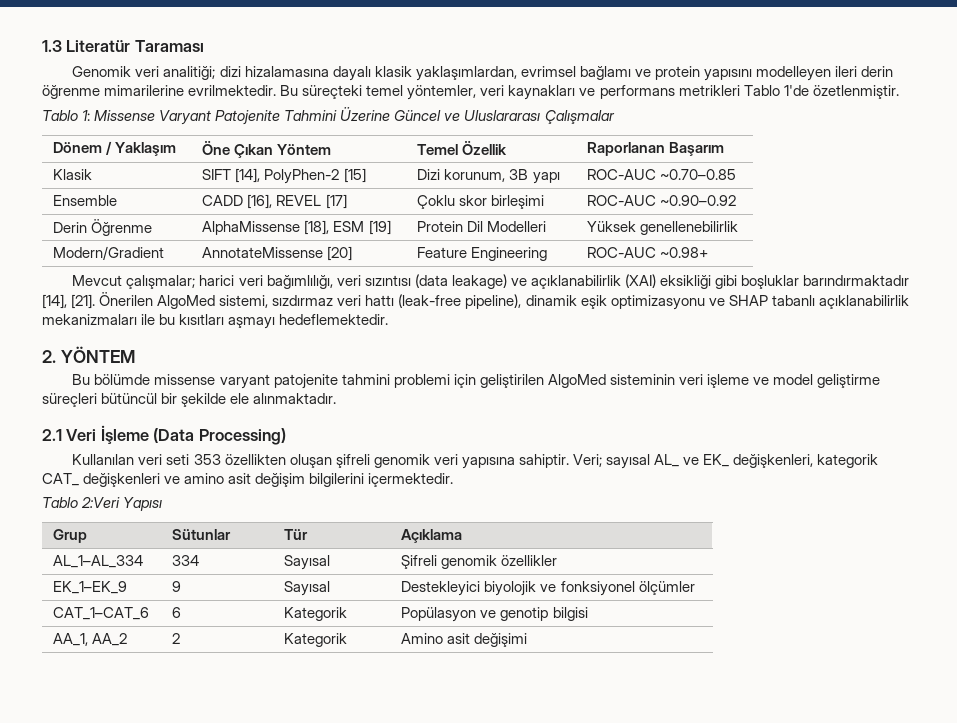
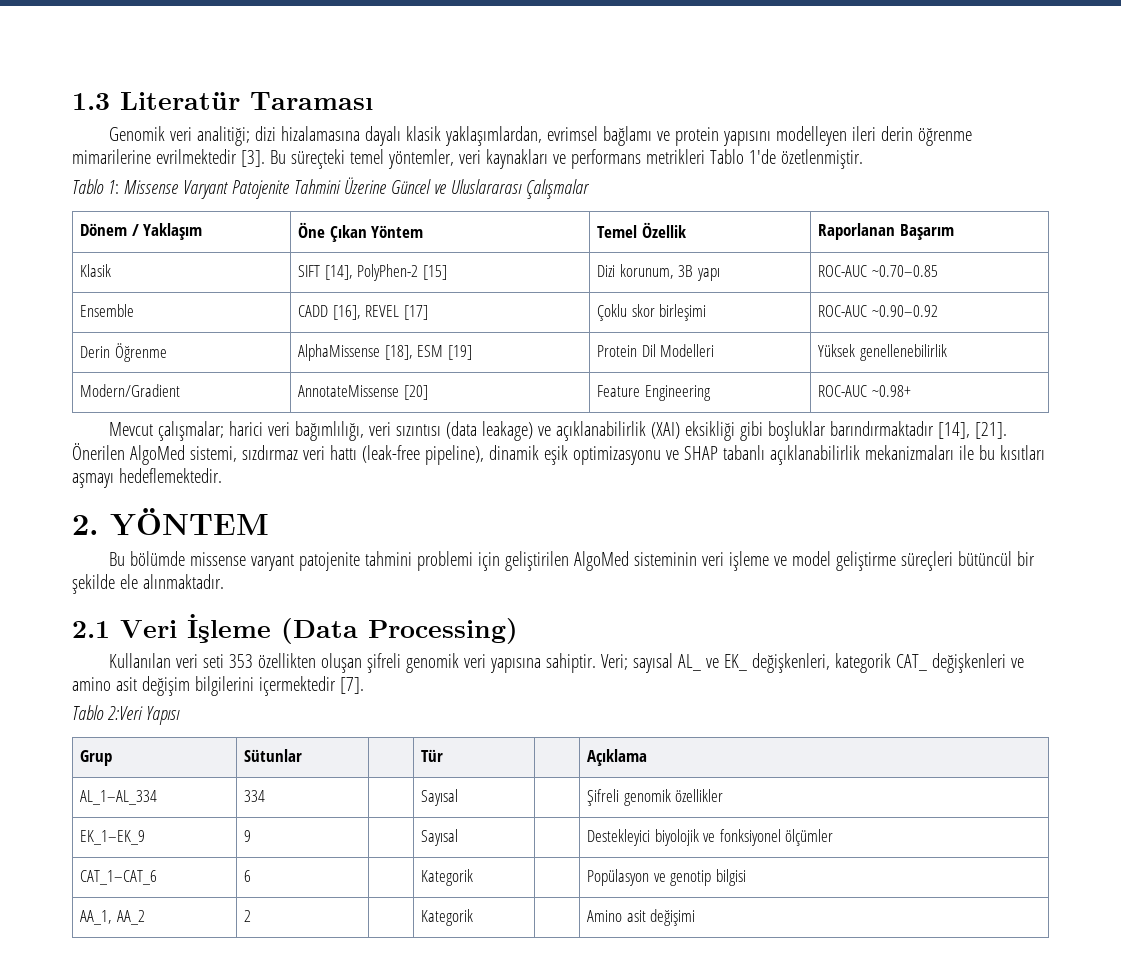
- Genomik veri analitiği; dizi hizalamasına dayalı klasik yaklaşımlardan, evrimsel bağlamı ve protein yapısını modelleyen ileri derin öğrenme mimarilerine evrilmektedir.
+ Genomik veri analitiği; dizi hizalamasına dayalı klasik yaklaşımlardan, evrimsel bağlamı ve protein yapısını modelleyen ileri derin öğrenme mimarilerine evrilmektedir [3].
- Veri; sayısal AL_ ve EK_ değişkenleri, kategorik CAT_ değişkenleri ve amino asit değişim bilgilerini içermektedir.
+ Veri; sayısal AL_ ve EK_ değişkenleri, kategorik CAT_ değişkenleri ve amino asit değişim bilgilerini içermektedir [7].

